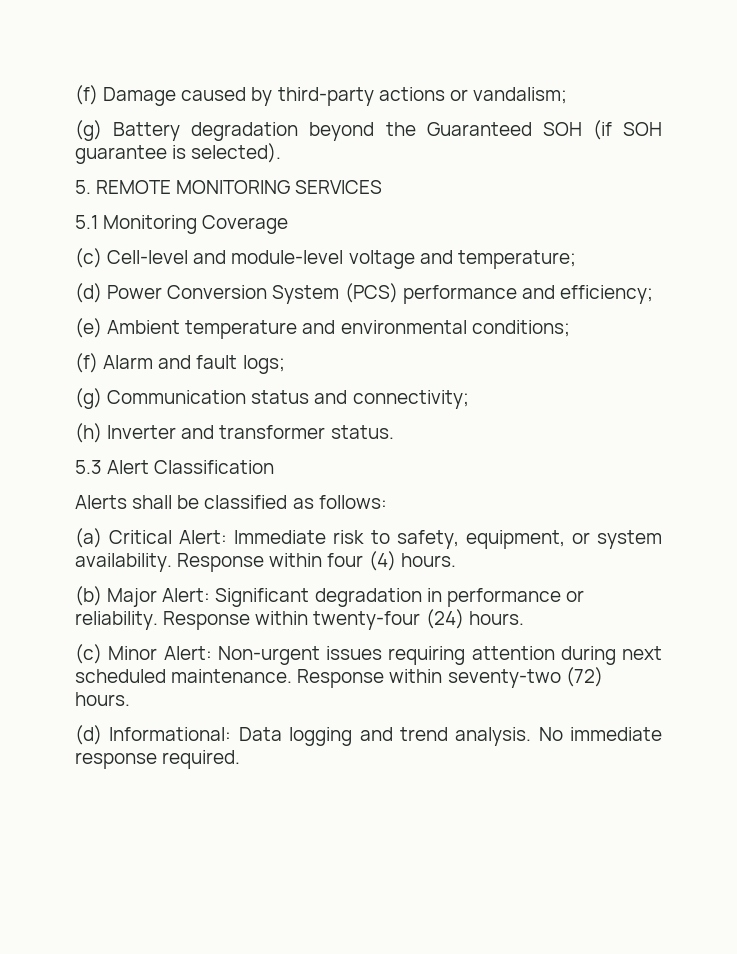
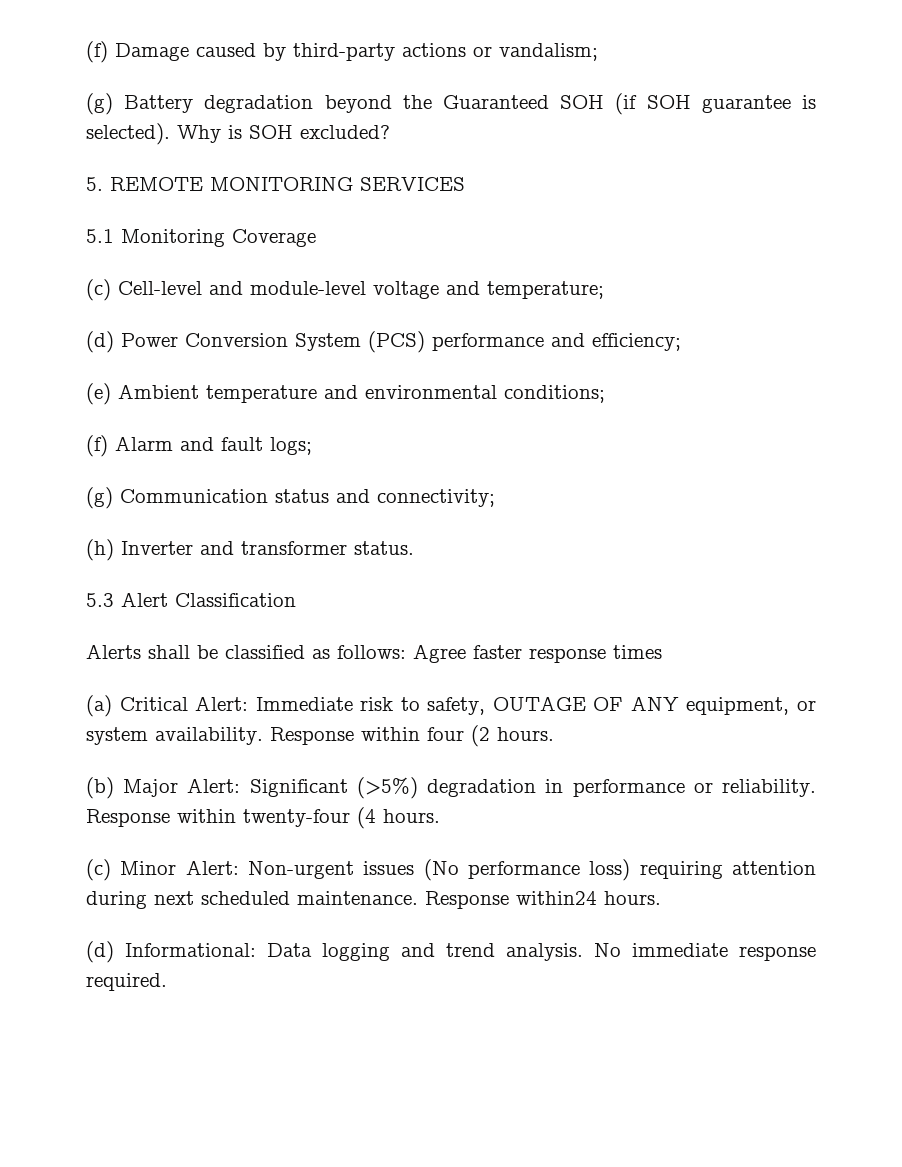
+ Why is SOH excluded?
- Alerts shall be classified as follows:
+ Alerts shall be classified as follows: Agree faster response times
- (a) Critical Alert: Immediate risk to safety, equipment, or system availability.
+ (a) Critical Alert: Immediate risk to safety, OUTAGE OF ANY equipment, or system availability.
- Response within four (4) hours.
+ Response within four (2 hours.
- (b) Major Alert: Significant degradation in performance or reliability.
+ (b) Major Alert: Significant (>5%) degradation in performance or reliability.
- Response within twenty-four (24) hours.
+ Response within twenty-four (4 hours.
- (c) Minor Alert: Non-urgent issues requiring attention during next scheduled maintenance.
+ (c) Minor Alert: Non-urgent issues (No performance loss) requiring attention during next scheduled maintenance.
- Response within seventy-two (72) hours.
+ Response within24 hours.

